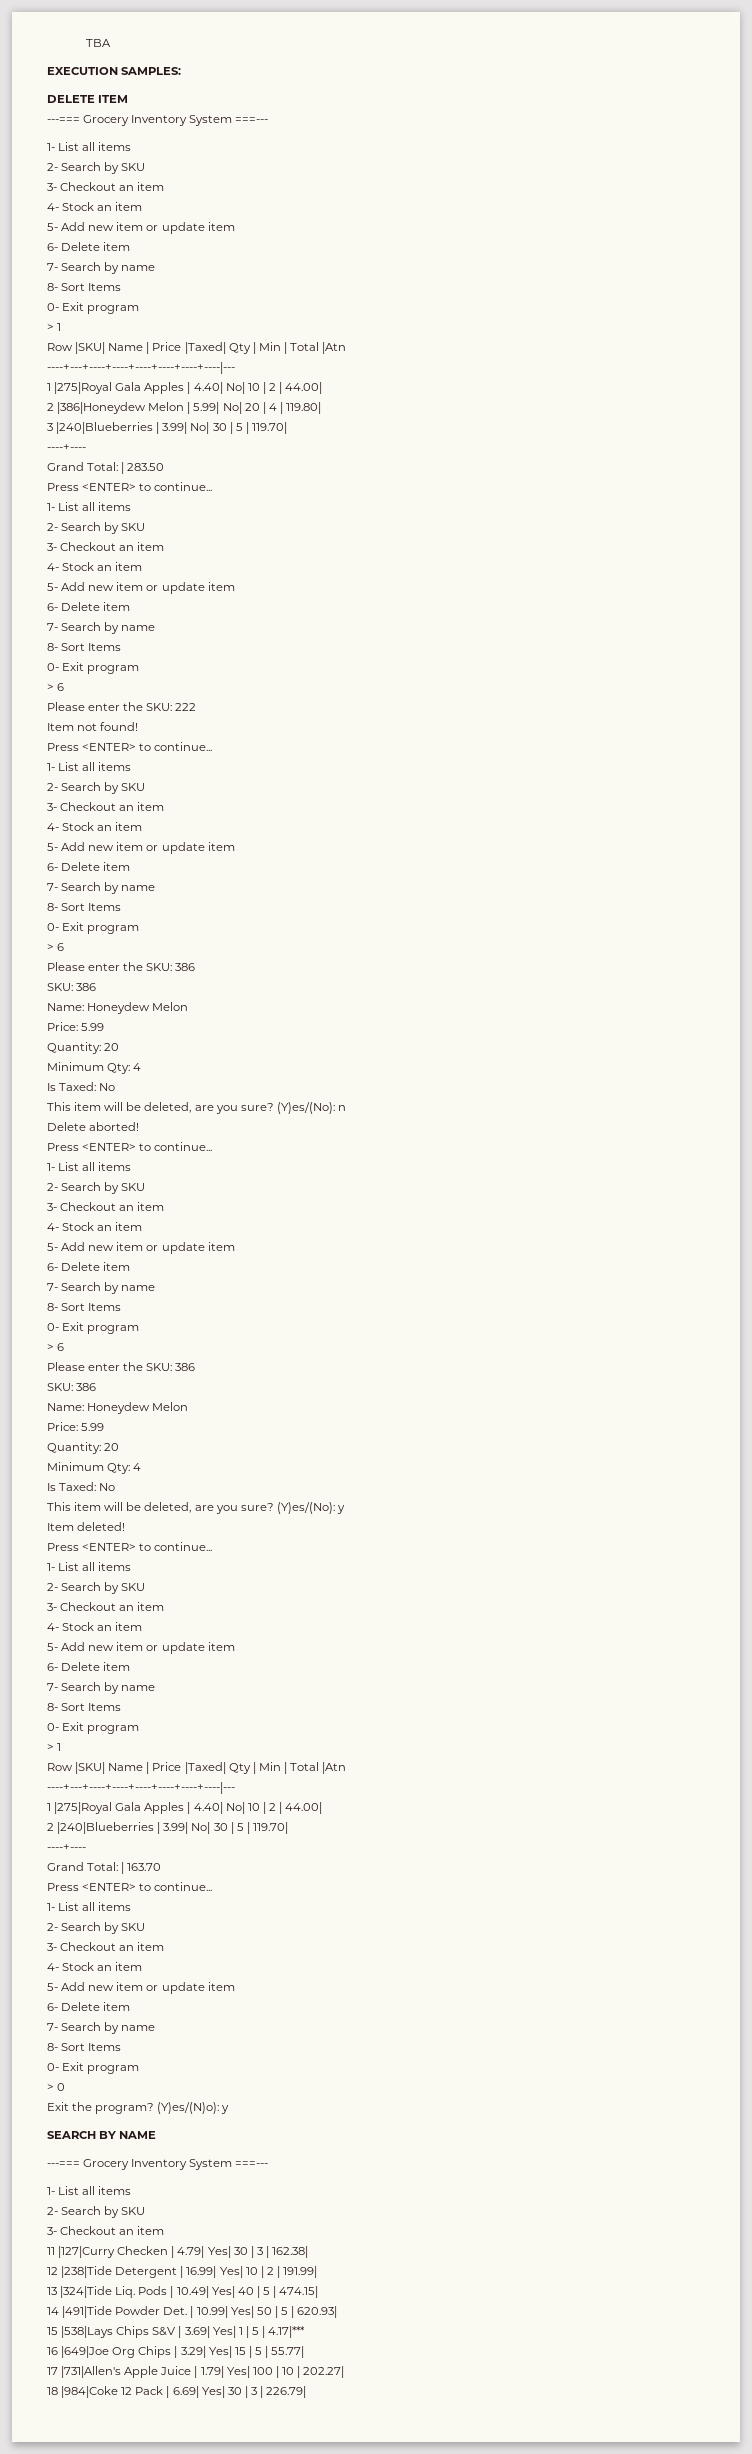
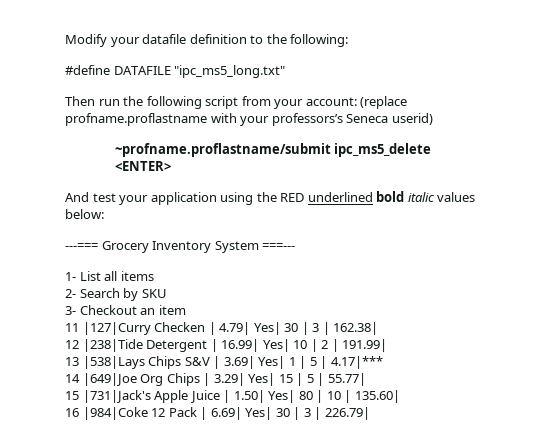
- TBA
- EXECUTION SAMPLES:
- DELETE ITEM
- ---=== Grocery Inventory System ===---
- 1- List all items
- 2- Search by SKU
- 3- Checkout an item
- 4- Stock an item
- 5- Add new item or update item
- 6- Delete item
- 7- Search by name
- 8- Sort Items
- 0- Exit program
- > 1
- Row |SKU| Name | Price |Taxed| Qty | Min | Total |Atn
- ----+---+----+----+----+----+----+----|---
- 1 |275|Royal Gala Apples | 4.40| No| 10 | 2 | 44.00|
- 2 |386|Honeydew Melon | 5.99| No| 20 | 4 | 119.80|
- 3 |240|Blueberries | 3.99| No| 30 | 5 | 119.70|
- ----+----
- Grand Total: | 283.50
- Press <ENTER> to continue...
- 1- List all items
- 2- Search by SKU
- 3- Checkout an item
- 4- Stock an item
- 5- Add new item or update item
- 6- Delete item
- 7- Search by name
- 8- Sort Items
- 0- Exit program
- > 6
- Please enter the SKU: 222
- Item not found!
- Press <ENTER> to continue...
- 1- List all items
- 2- Search by SKU
- 3- Checkout an item
- 4- Stock an item
- 5- Add new item or update item
- 6- Delete item
- 7- Search by name
- 8- Sort Items
- 0- Exit program
- > 6
- Please enter the SKU: 386
- SKU: 386
- Name: Honeydew Melon
- Price: 5.99
- Quantity: 20
- Minimum Qty: 4
- Is Taxed: No
- This item will be deleted, are you sure? (Y)es/(No): n
- Delete aborted!
- Press <ENTER> to continue...
- 1- List all items
- 2- Search by SKU
- 3- Checkout an item
- 4- Stock an item
- 5- Add new item or update item
- 6- Delete item
- 7- Search by name
- 8- Sort Items
- 0- Exit program
- > 6
- Please enter the SKU: 386
- SKU: 386
- Name: Honeydew Melon
- Price: 5.99
- Quantity: 20
- Minimum Qty: 4
- Is Taxed: No
- This item will be deleted, are you sure? (Y)es/(No): y
- Item deleted!
- Press <ENTER> to continue...
- 1- List all items
- 2- Search by SKU
- 3- Checkout an item
- 4- Stock an item
- 5- Add new item or update item
- 6- Delete item
- 7- Search by name
- 8- Sort Items
- 0- Exit program
- > 1
- Row |SKU| Name | Price |Taxed| Qty | Min | Total |Atn
- ----+---+----+----+----+----+----+----|---
- 1 |275|Royal Gala Apples | 4.40| No| 10 | 2 | 44.00|
- 2 |240|Blueberries | 3.99| No| 30 | 5 | 119.70|
- ----+----
- Grand Total: | 163.70
- Press <ENTER> to continue...
- 1- List all items
- 2- Search by SKU
- 3- Checkout an item
- 4- Stock an item
- 5- Add new item or update item
- 6- Delete item
- 7- Search by name
- 8- Sort Items
- 0- Exit program
- > 0
- Exit the program? (Y)es/(N)o): y
- SEARCH BY NAME
+ Modify your datafile definition to the following:
+ #define DATAFILE "ipc_ms5_long.txt"
+ Then run the following script from your account: (replace profname.proflastname with your professors’s Seneca userid)
+ ~profname.proflastname/submit ipc_ms5_delete <ENTER>
+ And test your application using the RED underlined bold italic values below:
- 13 |324|Tide Liq. Pods | 10.49| Yes| 40 | 5 | 474.15|
- 14 |491|Tide Powder Det. | 10.99| Yes| 50 | 5 | 620.93|
- 15 |538|Lays Chips S&V | 3.69| Yes| 1 | 5 | 4.17|***
+ 13 |538|Lays Chips S&V | 3.69| Yes| 1 | 5 | 4.17|***
- 16 |649|Joe Org Chips | 3.29| Yes| 15 | 5 | 55.77|
+ 14 |649|Joe Org Chips | 3.29| Yes| 15 | 5 | 55.77|
- 17 |731|Allen's Apple Juice | 1.79| Yes| 100 | 10 | 202.27|
- 18 |984|Coke 12 Pack | 6.69| Yes| 30 | 3 | 226.79|
+ 15 |731|Jack's Apple Juice | 1.50| Yes| 80 | 10 | 135.60|
+ 16 |984|Coke 12 Pack | 6.69| Yes| 30 | 3 | 226.79|

